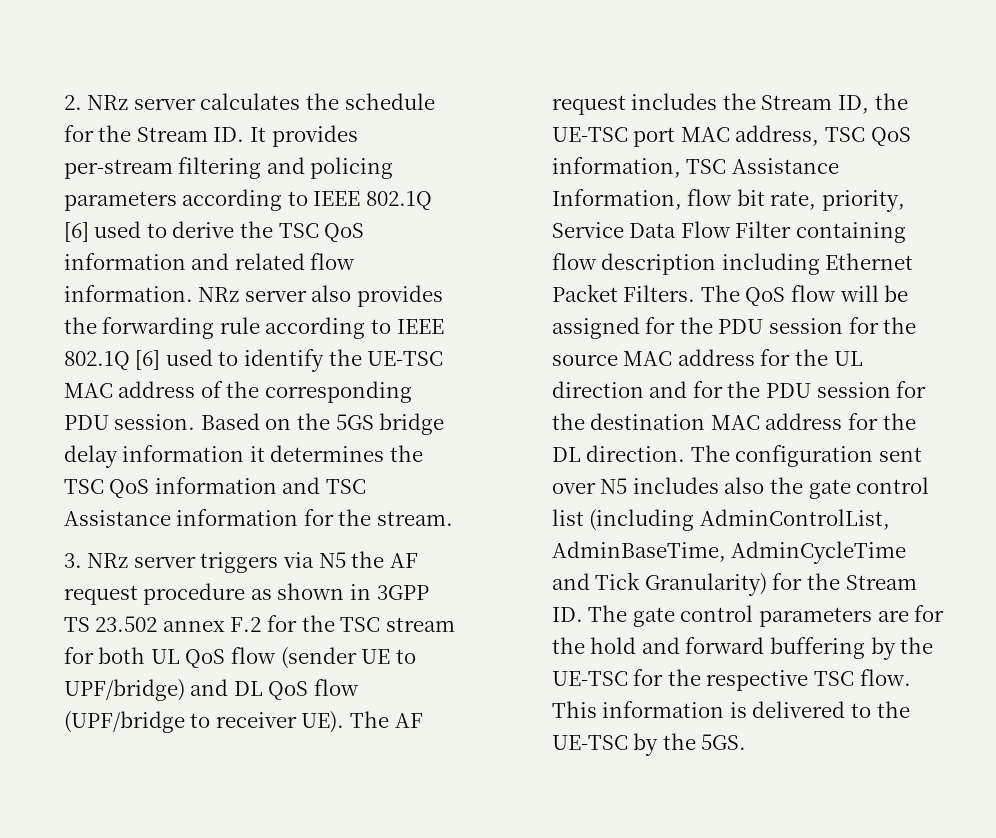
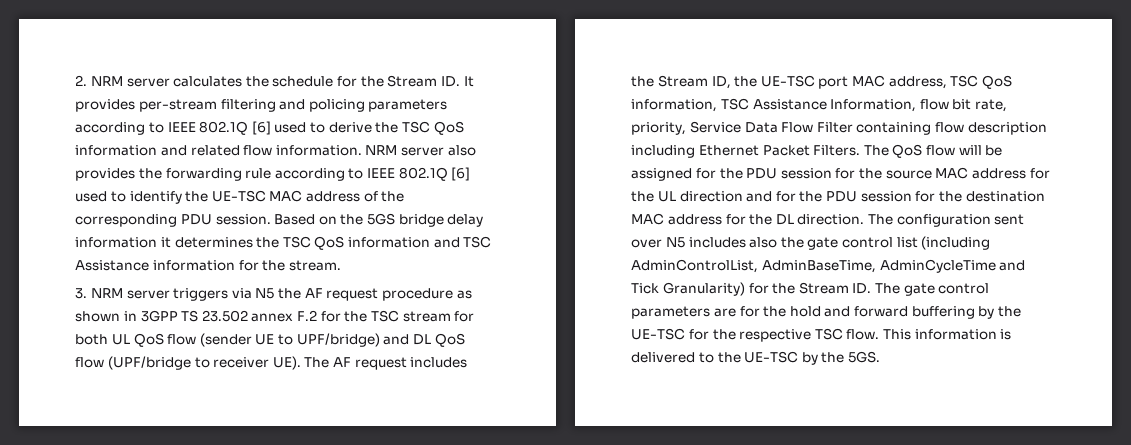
- 2. NRz server calculates the schedule for the Stream ID. It provides per-stream filtering and policing parameters according to IEEE 802.1Q [6] used to derive the TSC QoS information and related flow information.
+ 2. NRM server calculates the schedule for the Stream ID. It provides per-stream filtering and policing parameters according to IEEE 802.1Q [6] used to derive the TSC QoS information and related flow information.
- NRz server also provides the forwarding rule according to IEEE 802.1Q [6] used to identify the UE-TSC MAC address of the corresponding PDU session.
+ NRM server also provides the forwarding rule according to IEEE 802.1Q [6] used to identify the UE-TSC MAC address of the corresponding PDU session.
- 3. NRz server triggers via N5 the AF request procedure as shown in 3GPP TS 23.502 annex F.2 for the TSC stream for both UL QoS flow (sender UE to UPF/bridge) and DL QoS flow (UPF/bridge to receiver UE). The AF request includes the Stream ID, the UE-TSC port MAC address, TSC QoS information, TSC Assistance Information, flow bit rate, priority, Service Data Flow Filter containing flow description including Ethernet Packet Filters.
+ 3. NRM server triggers via N5 the AF request procedure as shown in 3GPP TS 23.502 annex F.2 for the TSC stream for both UL QoS flow (sender UE to UPF/bridge) and DL QoS flow (UPF/bridge to receiver UE). The AF request includes the Stream ID, the UE-TSC port MAC address, TSC QoS information, TSC Assistance Information, flow bit rate, priority, Service Data Flow Filter containing flow description including Ethernet Packet Filters.

